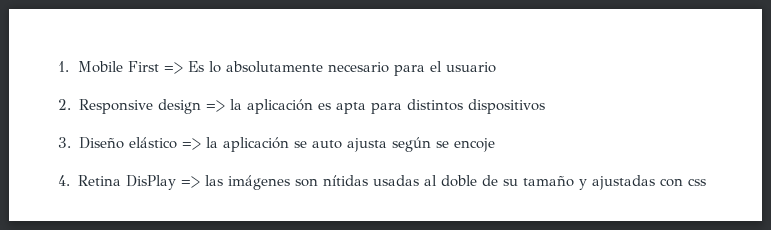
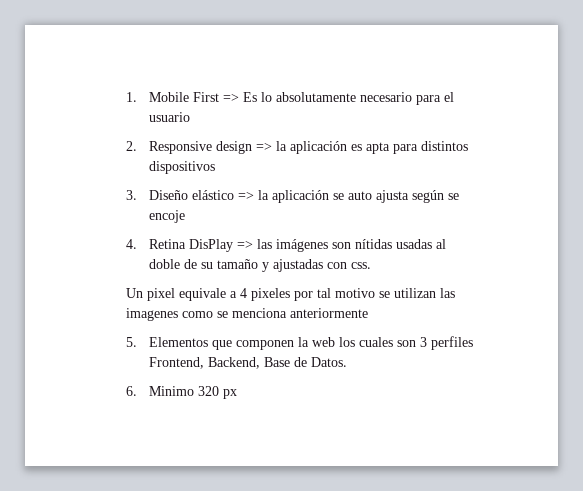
- 4. Retina DisPlay => las imágenes son nítidas usadas al doble de su tamaño y ajustadas con css
+ 4. Retina DisPlay => las imágenes son nítidas usadas al doble de su tamaño y ajustadas con css.
+ Un pixel equivale a 4 pixeles por tal motivo se utilizan las imagenes como se menciona anteriormente
+ 5. Elementos que componen la web los cuales son 3 perfiles Frontend, Backend, Base de Datos.
+ 6. Minimo 320 px

